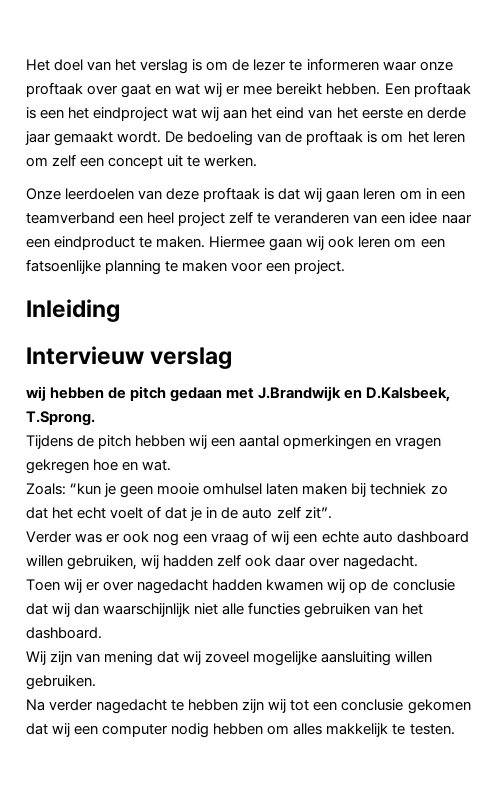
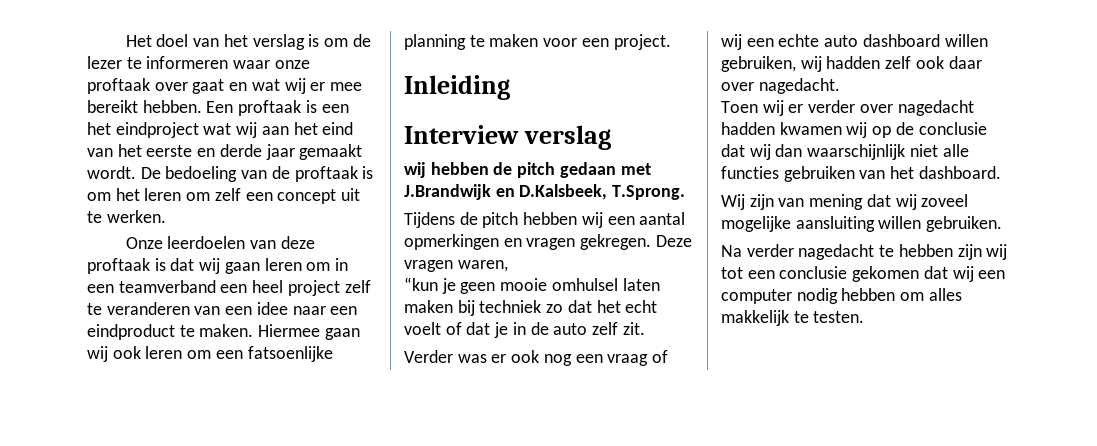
- Intervieuw verslag
+ Interview verslag
- Tijdens de pitch hebben wij een aantal opmerkingen en vragen gekregen hoe en wat.
- Zoals: “kun je geen mooie omhulsel laten maken bij techniek zo dat het echt voelt of dat je in de auto zelf zit”.
+ Tijdens de pitch hebben wij een aantal opmerkingen en vragen gekregen. Deze vragen waren,
+ “kun je geen mooie omhulsel laten maken bij techniek zo dat het echt voelt of dat je in de auto zelf zit.
- Toen wij er over nagedacht hadden kwamen wij op de conclusie dat wij dan waarschijnlijk niet alle functies gebruiken van het dashboard.
+ Toen wij er verder over nagedacht hadden kwamen wij op de conclusie dat wij dan waarschijnlijk niet alle functies gebruiken van het dashboard.

